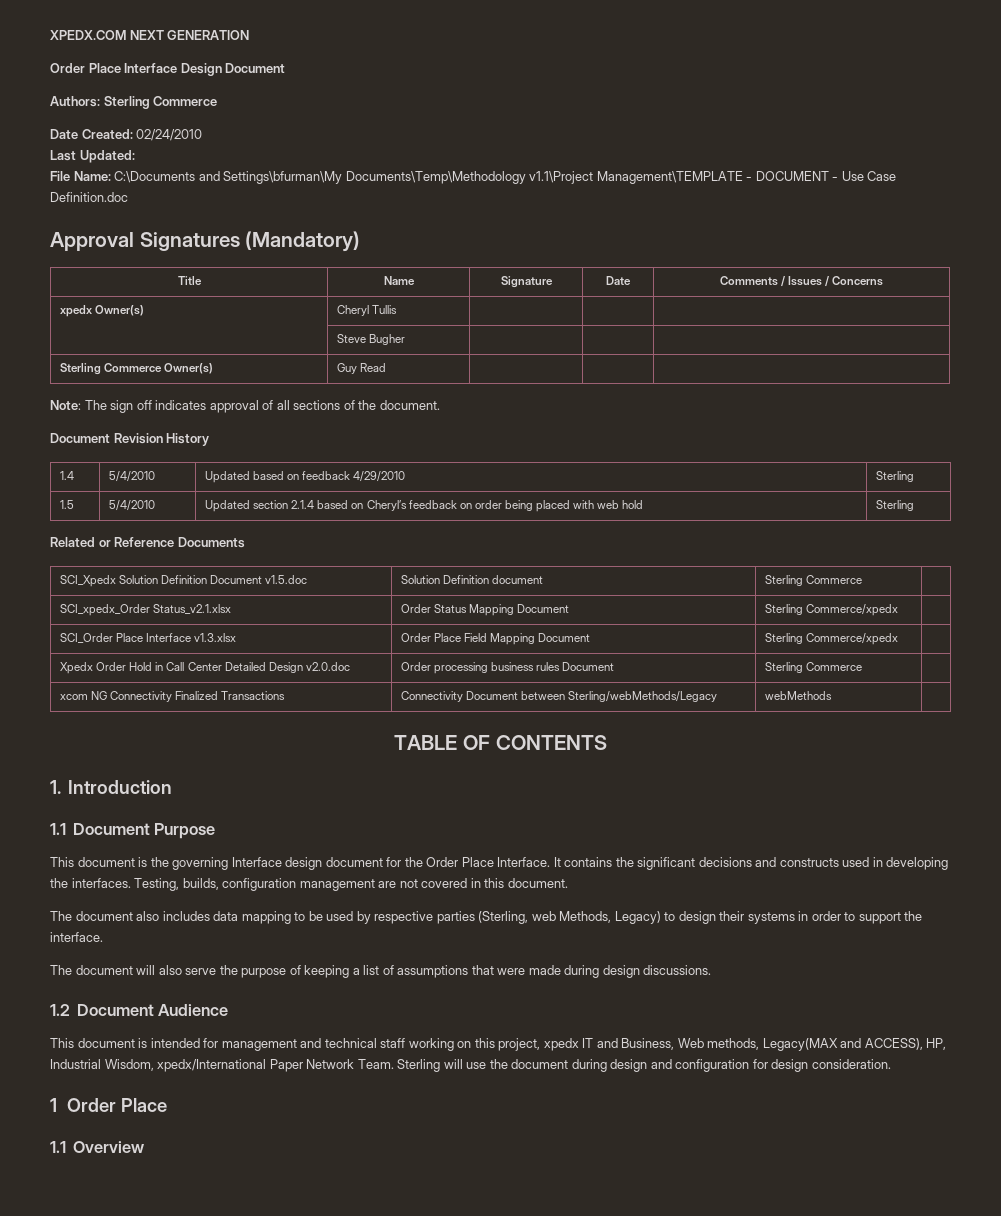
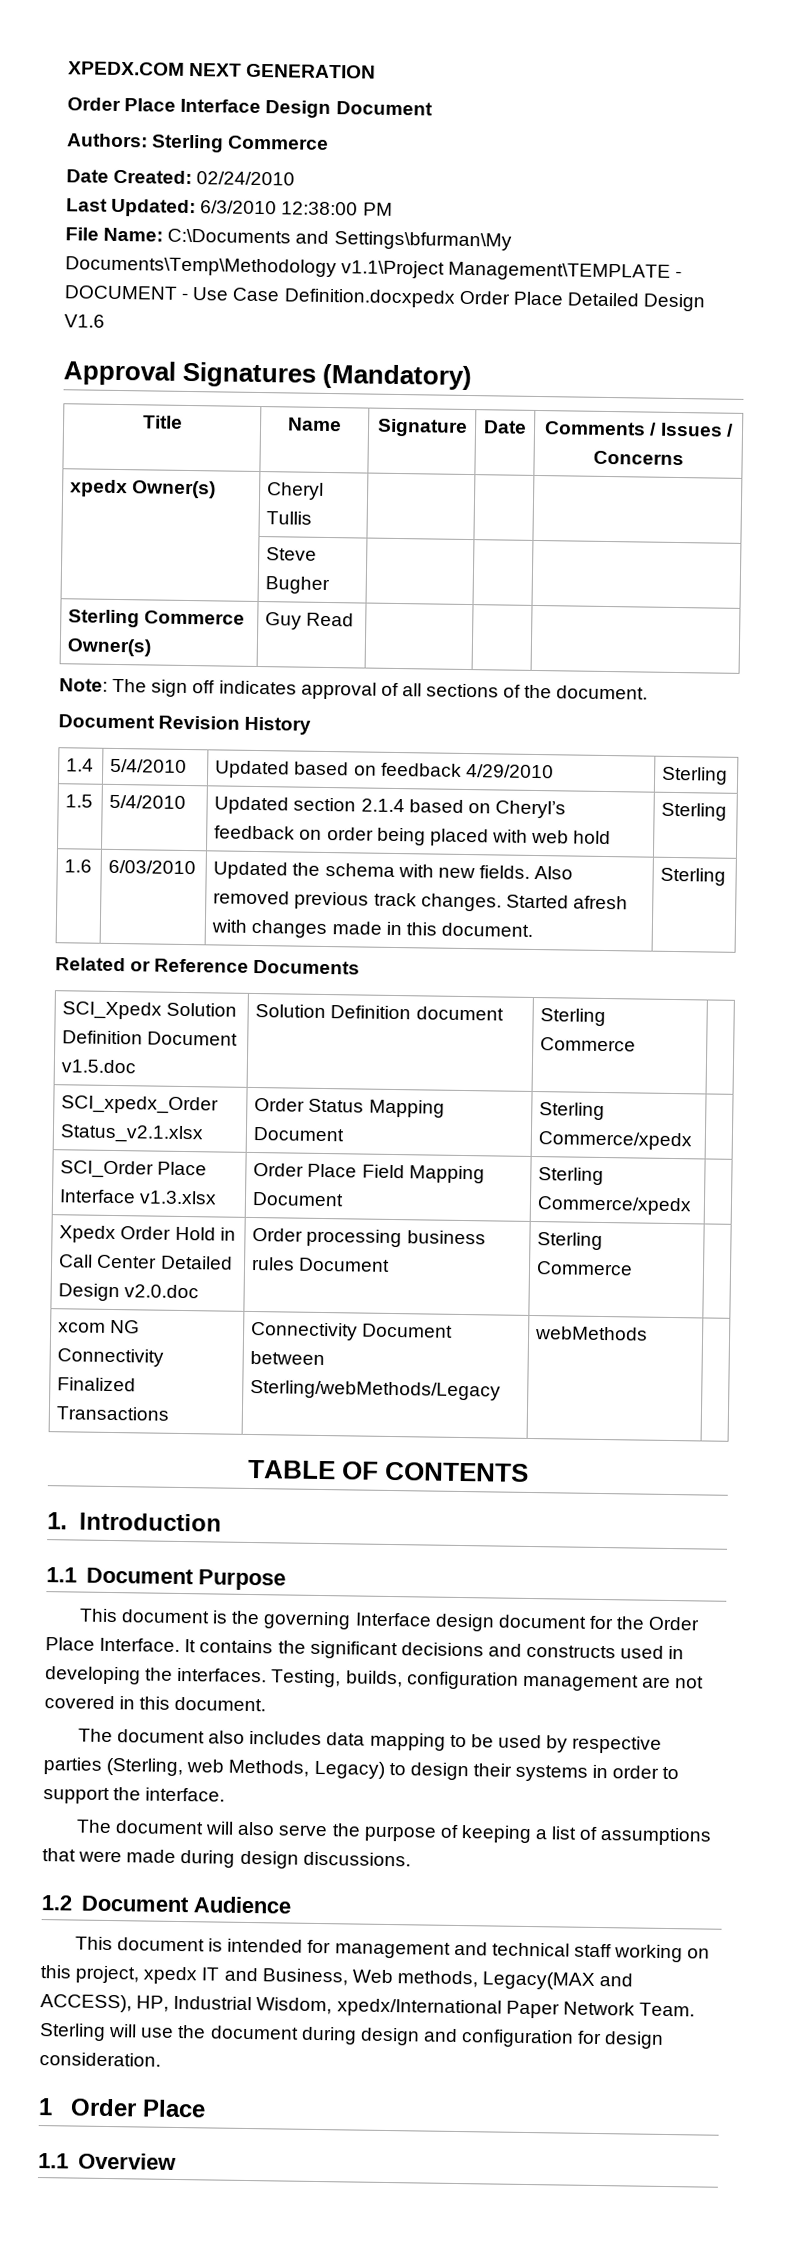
- Last Updated:
+ Last Updated: 6/3/2010 12:38:00 PM
- File Name: C:\Documents and Settings\bfurman\My Documents\Temp\Methodology v1.1\Project Management\TEMPLATE - DOCUMENT - Use Case Definition.doc
+ File Name: C:\Documents and Settings\bfurman\My Documents\Temp\Methodology v1.1\Project Management\TEMPLATE - DOCUMENT - Use Case Definition.docxpedx Order Place Detailed Design V1.6
+ 1.6 | 6/03/2010 | Updated the schema with new fields. Also removed previous track changes. Started afresh with changes made in this document. | Sterling

